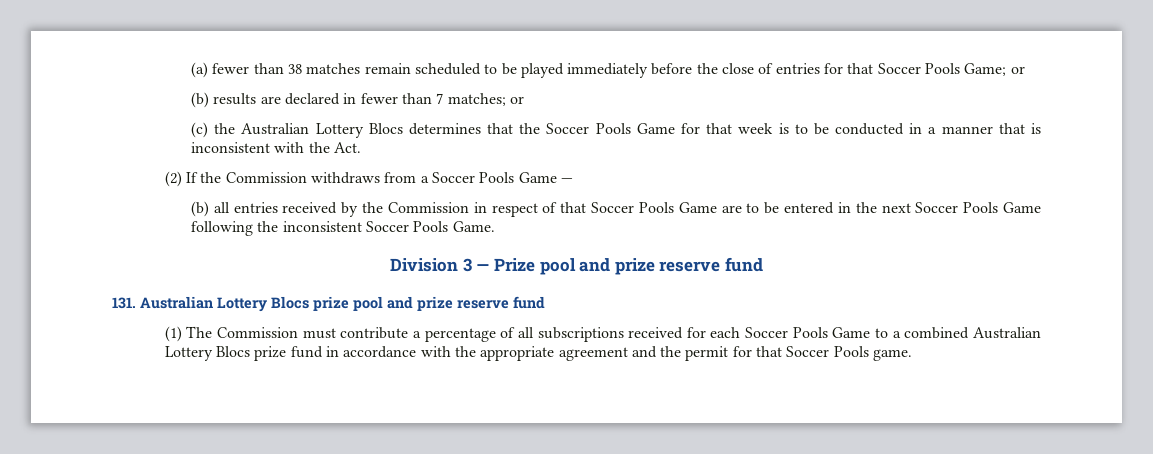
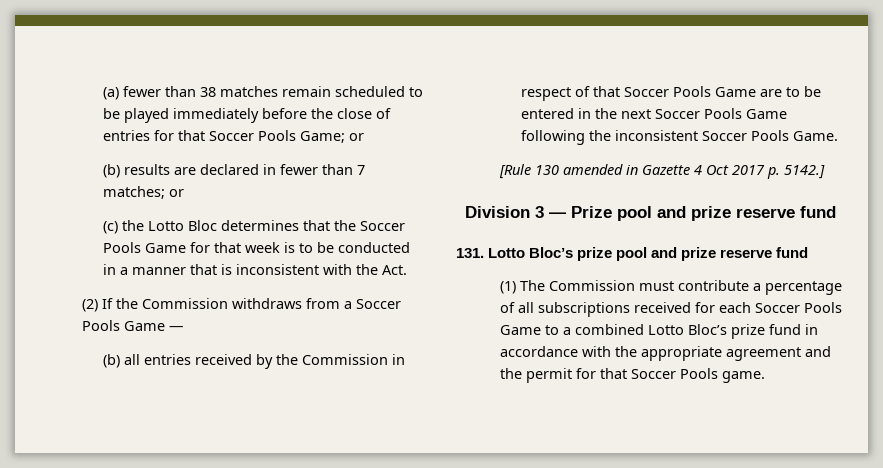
- (c) the Australian Lottery Blocs determines that the Soccer Pools Game for that week is to be conducted in a manner that is inconsistent with the Act.
+ (c) the Lotto Bloc determines that the Soccer Pools Game for that week is to be conducted in a manner that is inconsistent with the Act.
+ [Rule 130 amended in Gazette 4 Oct 2017 p. 5142.]
- 131. Australian Lottery Blocs prize pool and prize reserve fund
+ 131. Lotto Bloc’s prize pool and prize reserve fund
- (1) The Commission must contribute a percentage of all subscriptions received for each Soccer Pools Game to a combined Australian Lottery Blocs prize fund in accordance with the appropriate agreement and the permit for that Soccer Pools game.
+ (1) The Commission must contribute a percentage of all subscriptions received for each Soccer Pools Game to a combined Lotto Bloc’s prize fund in accordance with the appropriate agreement and the permit for that Soccer Pools game.

